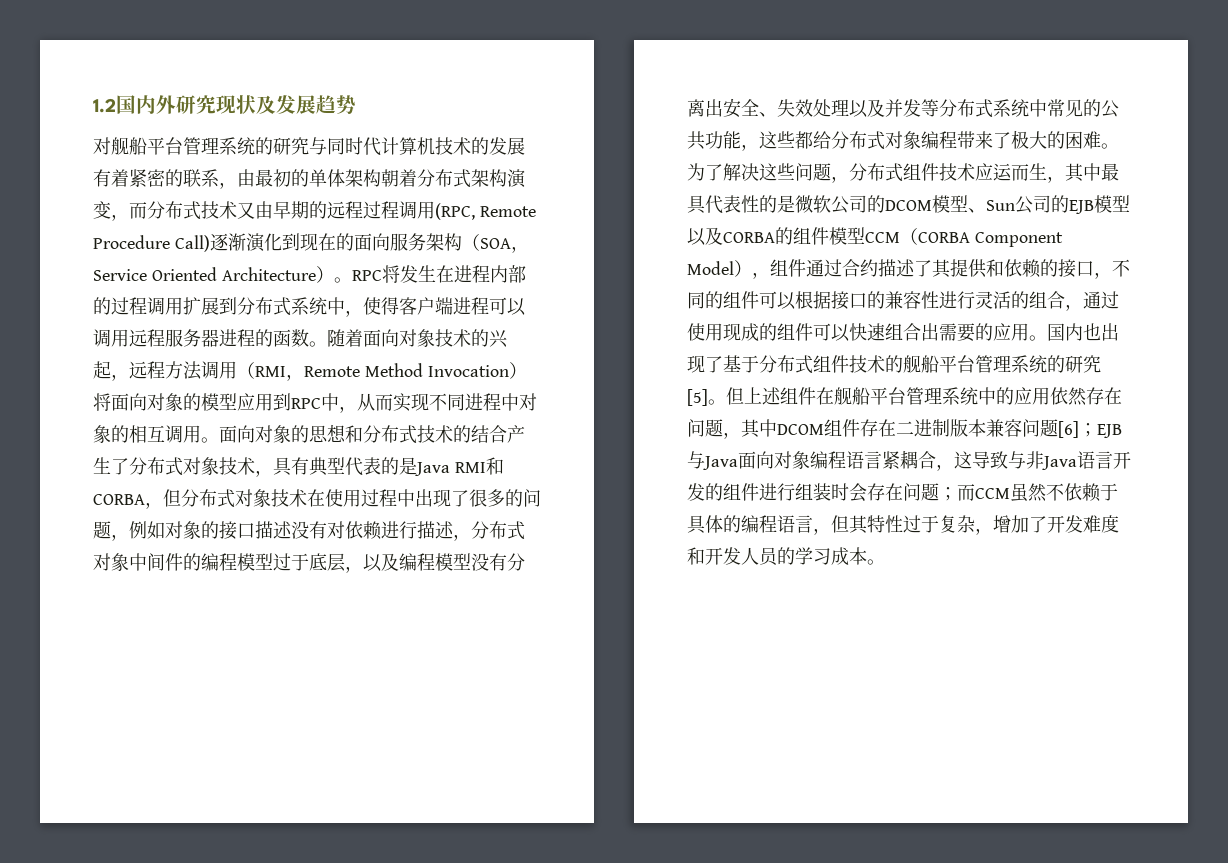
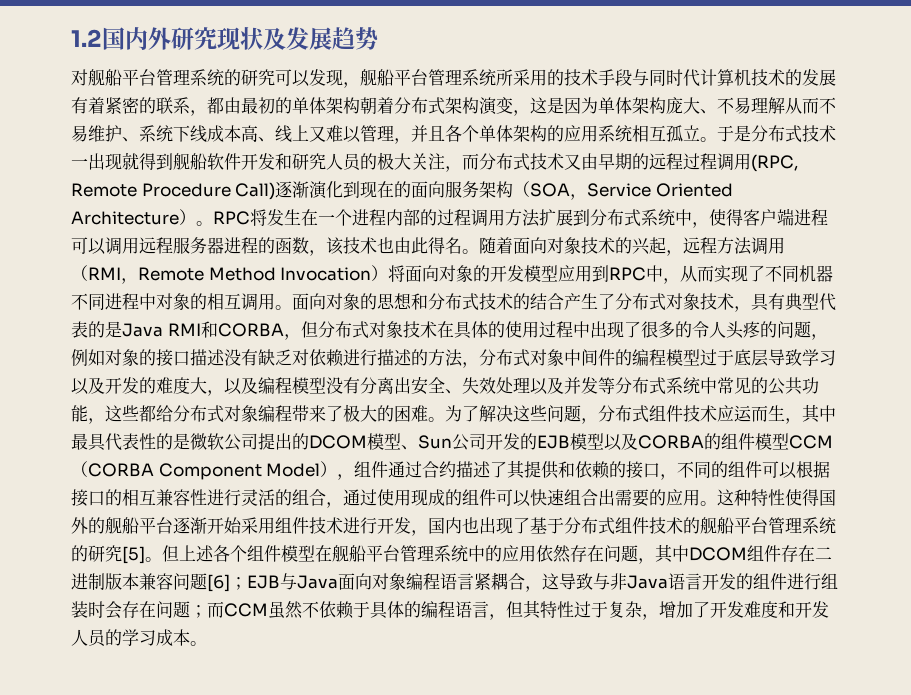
- 对舰船平台管理系统的研究与同时代计算机技术的发展有着紧密的联系，由最初的单体架构朝着分布式架构演变，而分布式技术又由早期的远程过程调用(RPC, Remote Procedure Call)逐渐演化到现在的面向服务架构（SOA，Service Oriented Architecture）。
+ 对舰船平台管理系统的研究可以发现，舰船平台管理系统所采用的技术手段与同时代计算机技术的发展有着紧密的联系，都由最初的单体架构朝着分布式架构演变，这是因为单体架构庞大、不易理解从而不易维护、系统下线成本高、线上又难以管理，并且各个单体架构的应用系统相互孤立。于是分布式技术一出现就得到舰船软件开发和研究人员的极大关注，而分布式技术又由早期的远程过程调用(RPC, Remote Procedure Call)逐渐演化到现在的面向服务架构（SOA，Service Oriented Architecture）。
- RPC将发生在进程内部的过程调用扩展到分布式系统中，使得客户端进程可以调用远程服务器进程的函数。
+ RPC将发生在一个进程内部的过程调用方法扩展到分布式系统中，使得客户端进程可以调用远程服务器进程的函数，该技术也由此得名。
- 随着面向对象技术的兴起，远程方法调用（RMI，Remote Method Invocation）将面向对象的模型应用到RPC中，从而实现不同进程中对象的相互调用。
+ 随着面向对象技术的兴起，远程方法调用（RMI，Remote Method Invocation）将面向对象的开发模型应用到RPC中，从而实现了不同机器不同进程中对象的相互调用。
- 面向对象的思想和分布式技术的结合产生了分布式对象技术，具有典型代表的是Java RMI和CORBA，但分布式对象技术在使用过程中出现了很多的问题，例如对象的接口描述没有对依赖进行描述，分布式对象中间件的编程模型过于底层，以及编程模型没有分离出安全、失效处理以及并发等分布式系统中常见的公共功能，这些都给分布式对象编程带来了极大的困难。
+ 面向对象的思想和分布式技术的结合产生了分布式对象技术，具有典型代表的是Java RMI和CORBA，但分布式对象技术在具体的使用过程中出现了很多的令人头疼的问题，例如对象的接口描述没有缺乏对依赖进行描述的方法，分布式对象中间件的编程模型过于底层导致学习以及开发的难度大，以及编程模型没有分离出安全、失效处理以及并发等分布式系统中常见的公共功能，这些都给分布式对象编程带来了极大的困难。
- 为了解决这些问题，分布式组件技术应运而生，其中最具代表性的是微软公司的DCOM模型、Sun公司的EJB模型以及CORBA的组件模型CCM（CORBA Component Model），组件通过合约描述了其提供和依赖的接口，不同的组件可以根据接口的兼容性进行灵活的组合，通过使用现成的组件可以快速组合出需要的应用。
+ 为了解决这些问题，分布式组件技术应运而生，其中最具代表性的是微软公司提出的DCOM模型、Sun公司开发的EJB模型以及CORBA的组件模型CCM（CORBA Component Model），组件通过合约描述了其提供和依赖的接口，不同的组件可以根据接口的相互兼容性进行灵活的组合，通过使用现成的组件可以快速组合出需要的应用。
- 国内也出现了基于分布式组件技术的舰船平台管理系统的研究[5]。
+ 这种特性使得国外的舰船平台逐渐开始采用组件技术进行开发，国内也出现了基于分布式组件技术的舰船平台管理系统的研究[5]。
- 但上述组件在舰船平台管理系统中的应用依然存在问题，其中DCOM组件存在二进制版本兼容问题[6]；
+ 但上述各个组件模型在舰船平台管理系统中的应用依然存在问题，其中DCOM组件存在二进制版本兼容问题[6]；

